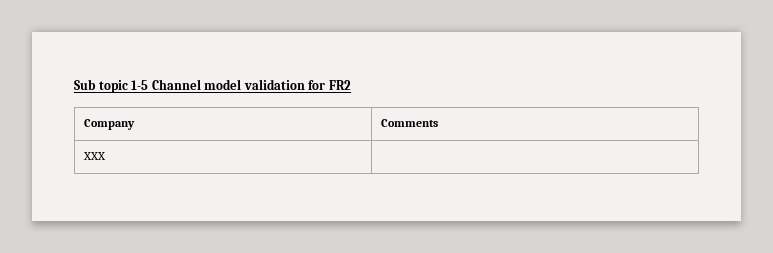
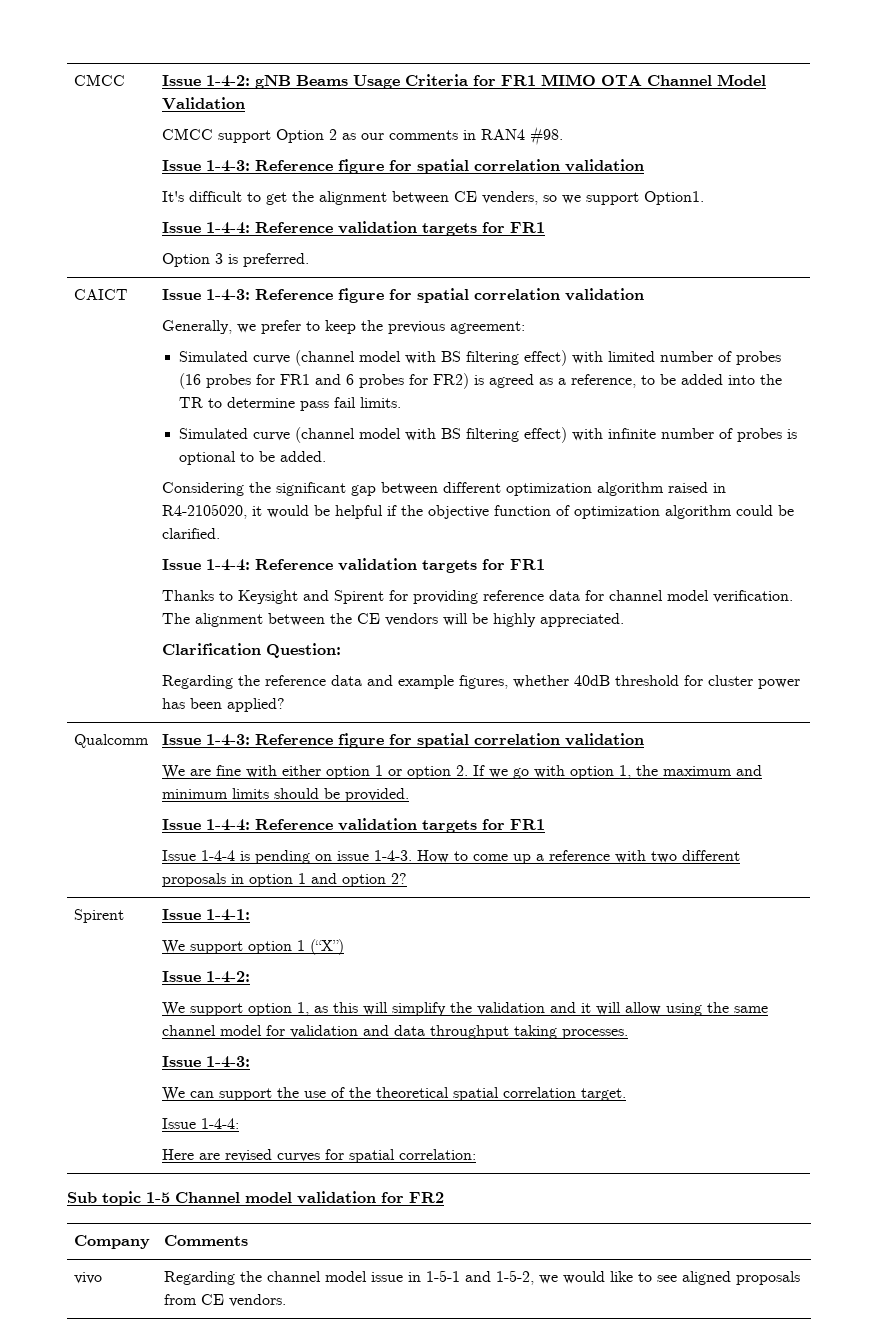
+ CMCC | Issue 1-4-2: gNB Beams Usage Criteria for FR1 MIMO OTA Channel Model Validation
+ CMCC support Option 2 as our comments in RAN4 #98.
+ Issue 1-4-3: Reference figure for spatial correlation validation
+ It's difficult to get the alignment between CE venders, so we support Option1.
+ Issue 1-4-4: Reference validation targets for FR1
+ Option 3 is preferred.
+ CAICT | Issue 1-4-3: Reference figure for spatial correlation validation
+ Generally, we prefer to keep the previous agreement:
+ Simulated curve (channel model with BS filtering effect) with limited number of probes (16 probes for FR1 and 6 probes for FR2) is agreed as a reference, to be added into the TR to determine pass fail limits.
+ Simulated curve (channel model with BS filtering effect) with infinite number of probes is optional to be added.
+ Considering the significant gap between different optimization algorithm raised in R4-2105020, it would be helpful if the objective function of optimization algorithm could be clarified.
+ Issue 1-4-4: Reference validation targets for FR1
+ Thanks to Keysight and Spirent for providing reference data for channel model verification. The alignment between the CE vendors will be highly appreciated.
+ Clarification Question:
+ Regarding the reference data and example figures, whether 40dB threshold for cluster power has been applied?
+ Qualcomm | Issue 1-4-3: Reference figure for spatial correlation validation
+ We are fine with either option 1 or option 2. If we go with option 1, the maximum and minimum limits should be provided.
+ Issue 1-4-4: Reference validation targets for FR1
+ Issue 1-4-4 is pending on issue 1-4-3. How to come up a reference with two different proposals in option 1 and option 2?
+ Spirent | Issue 1-4-1:
+ We support option 1 (“X”)
+ Issue 1-4-2:
+ We support option 1, as this will simplify the validation and it will allow using the same channel model for validation and data throughput taking processes.
+ Issue 1-4-3:
+ We can support the use of the theoretical spatial correlation target.
+ Issue 1-4-4:
+ Here are revised curves for spatial correlation:
- XXX |
+ vivo | Regarding the channel model issue in 1-5-1 and 1-5-2, we would like to see aligned proposals from CE vendors.

